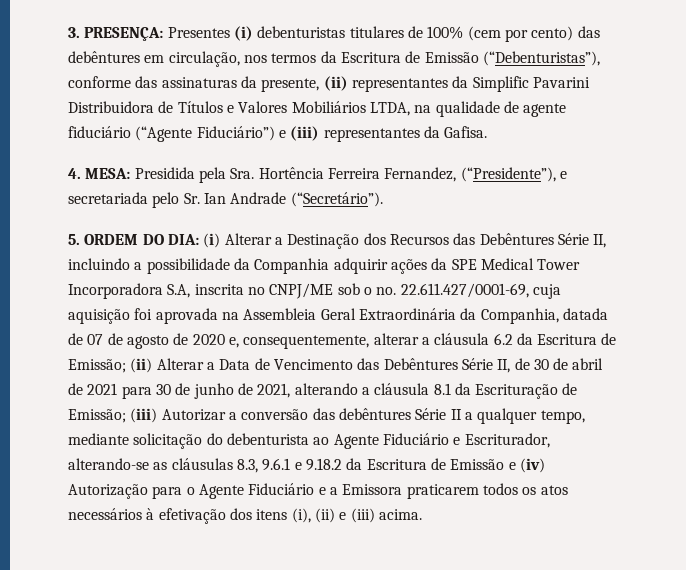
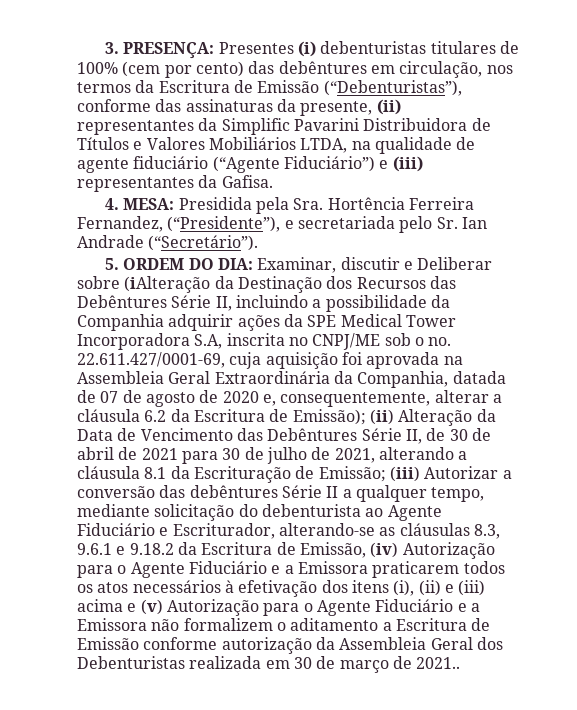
- (i) Alterar a Destinação dos Recursos das Debêntures Série II, incluindo a possibilidade da Companhia adquirir ações da SPE Medical Tower Incorporadora S.A, inscrita no CNPJ/ME sob o no. 22.611.427/0001-69, cuja aquisição foi aprovada na Assembleia Geral Extraordinária da Companhia, datada de 07 de agosto de 2020 e, consequentemente, alterar a cláusula 6.2 da Escritura de Emissão; (ii) Alterar a Data de Vencimento das Debêntures Série II, de 30 de abril de 2021 para 30 de junho de 2021, alterando a cláusula 8.1 da Escrituração de Emissão;
+ Examinar, discutir e Deliberar sobre (iAlteração da Destinação dos Recursos das Debêntures Série II, incluindo a possibilidade da Companhia adquirir ações da SPE Medical Tower Incorporadora S.A, inscrita no CNPJ/ME sob o no. 22.611.427/0001-69, cuja aquisição foi aprovada na Assembleia Geral Extraordinária da Companhia, datada de 07 de agosto de 2020 e, consequentemente, alterar a cláusula 6.2 da Escritura de Emissão); (ii) Alteração da Data de Vencimento das Debêntures Série II, de 30 de abril de 2021 para 30 de julho de 2021, alterando a cláusula 8.1 da Escrituração de Emissão;
- (iii) Autorizar a conversão das debêntures Série II a qualquer tempo, mediante solicitação do debenturista ao Agente Fiduciário e Escriturador, alterando-se as cláusulas 8.3, 9.6.1 e 9.18.2 da Escritura de Emissão e (iv) Autorização para o Agente Fiduciário e a Emissora praticarem todos os atos necessários à efetivação dos itens (i), (ii) e (iii) acima.
+ (iii) Autorizar a conversão das debêntures Série II a qualquer tempo, mediante solicitação do debenturista ao Agente Fiduciário e Escriturador, alterando-se as cláusulas 8.3, 9.6.1 e 9.18.2 da Escritura de Emissão, (iv) Autorização para o Agente Fiduciário e a Emissora praticarem todos os atos necessários à efetivação dos itens (i), (ii) e (iii) acima e (v) Autorização para o Agente Fiduciário e a Emissora não formalizem o aditamento a Escritura de Emissão conforme autorização da Assembleia Geral dos Debenturistas realizada em 30 de março de 2021..

